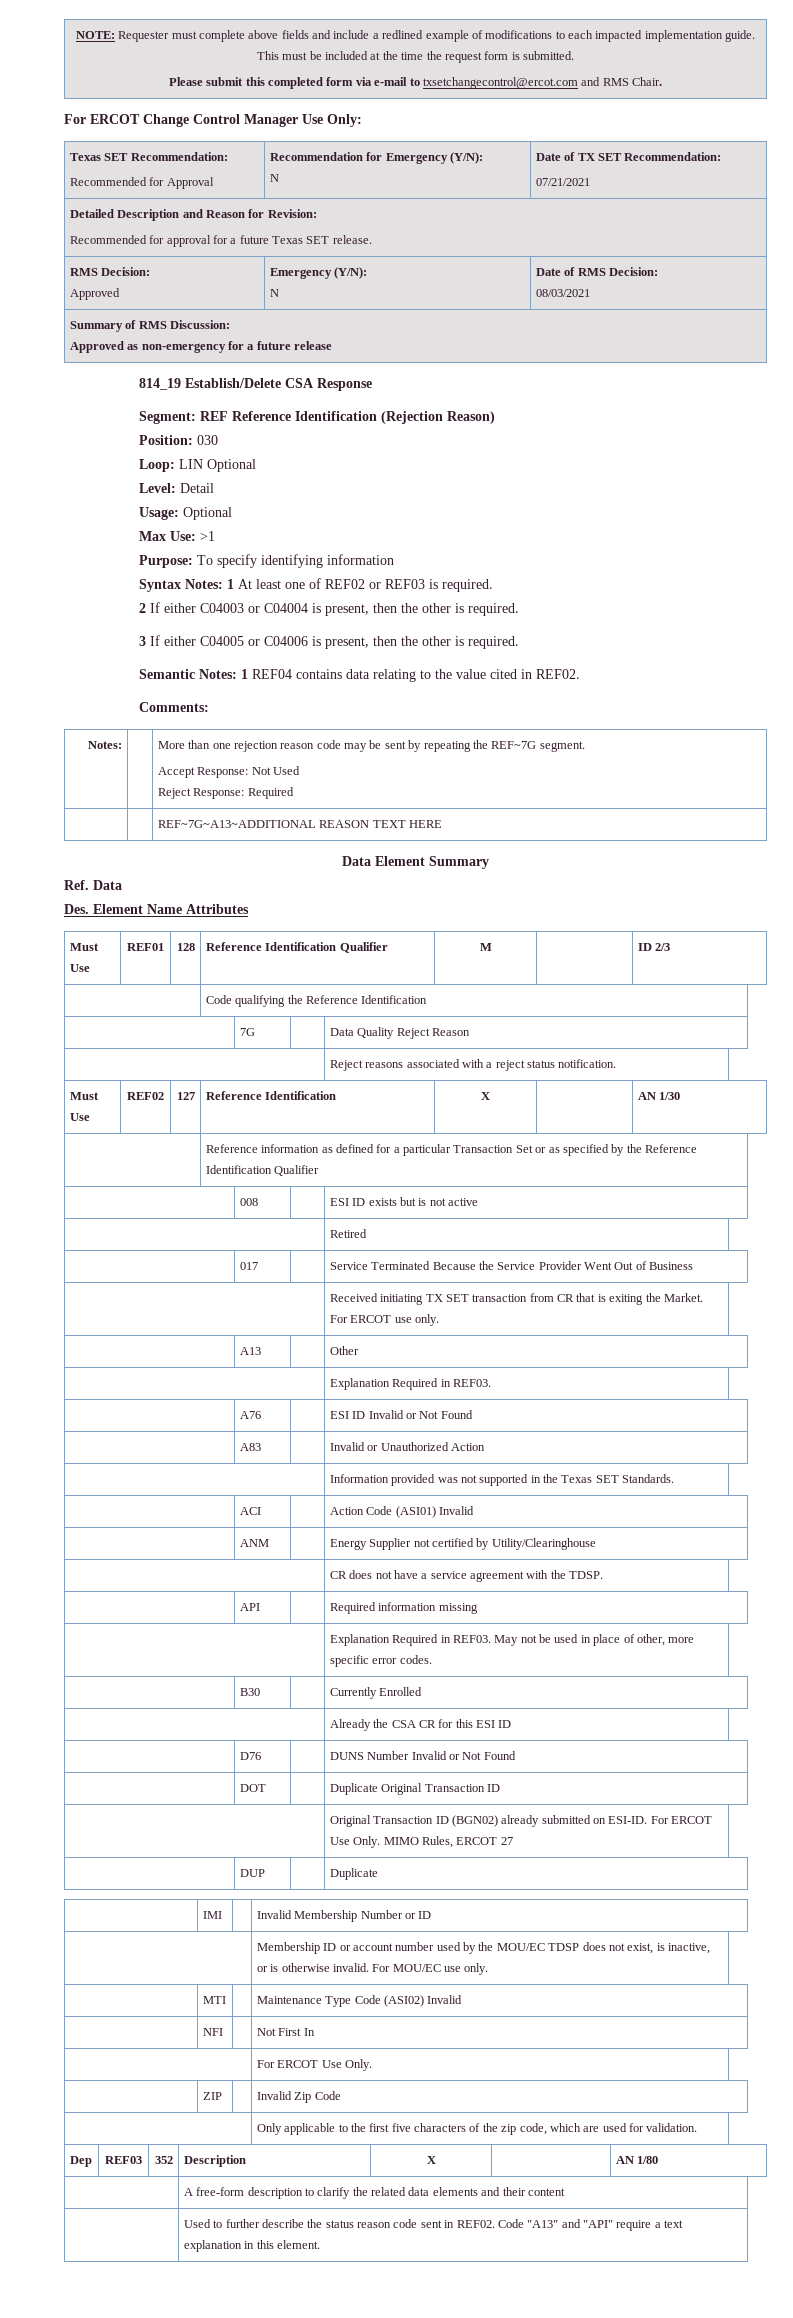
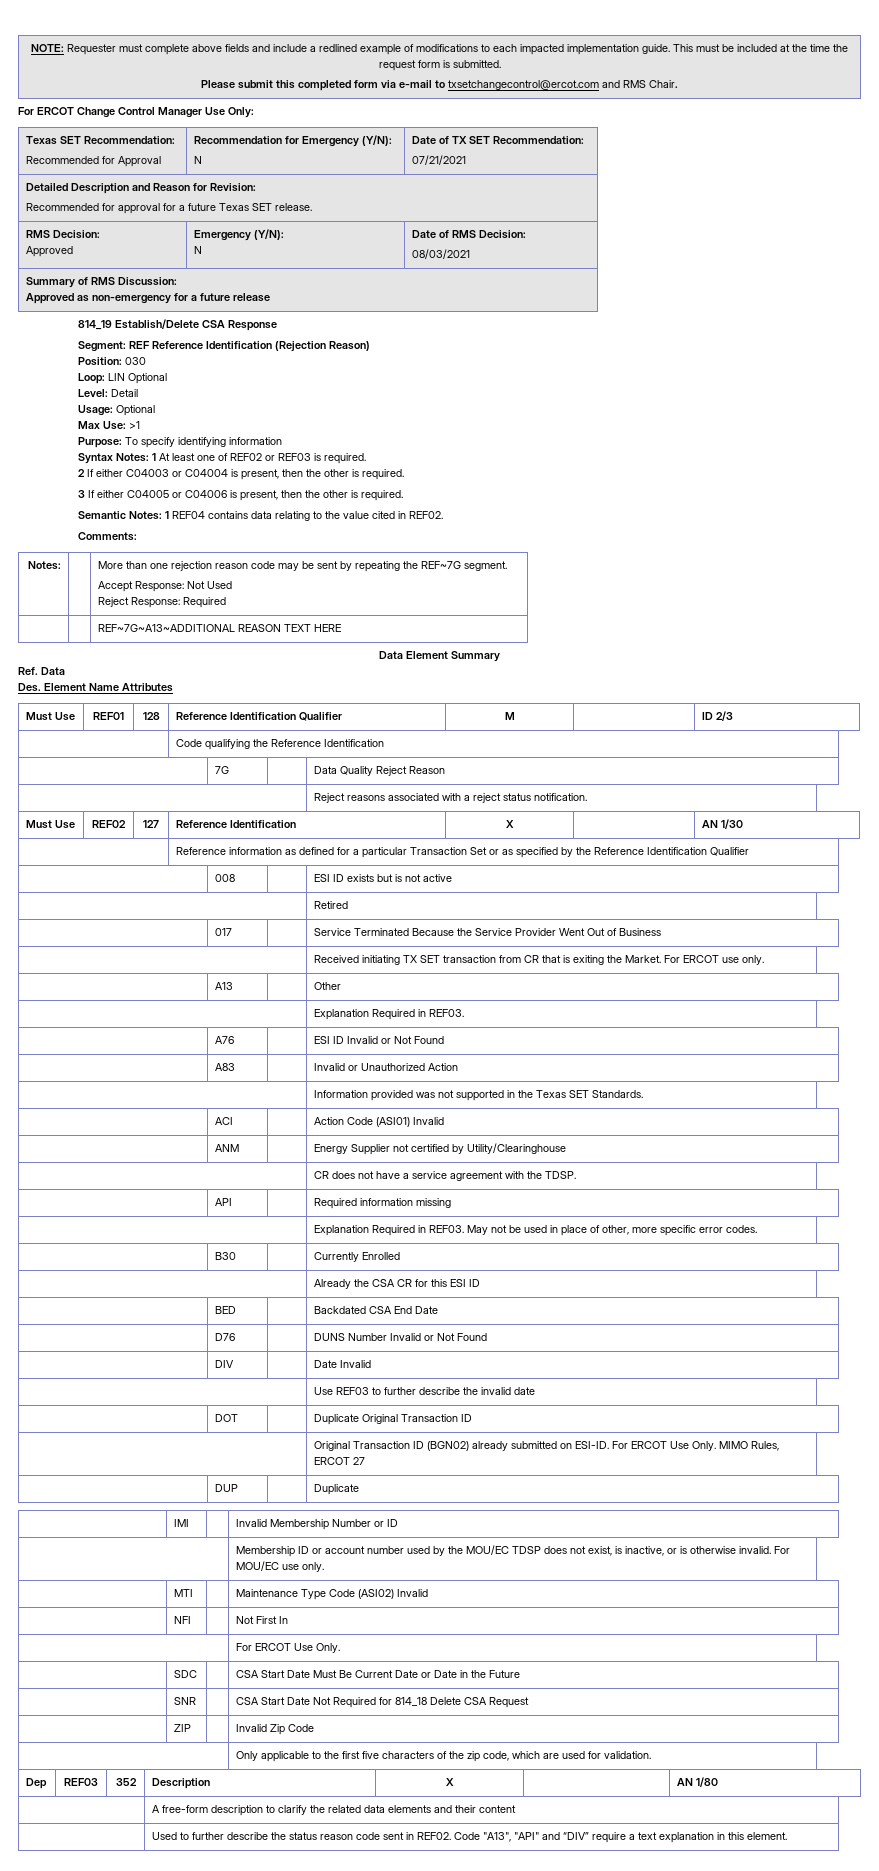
+ | BED | | Backdated CSA End Date
+ | DIV | | Date Invalid
+ | Use REF03 to further describe the invalid date
+ | SDC | | CSA Start Date Must Be Current Date or Date in the Future
+ | SNR | | CSA Start Date Not Required for 814_18 Delete CSA Request
- | Used to further describe the status reason code sent in REF02. Code "A13" and "API" require a text explanation in this element.
+ | Used to further describe the status reason code sent in REF02. Code "A13", "API" and “DIV” require a text explanation in this element.

